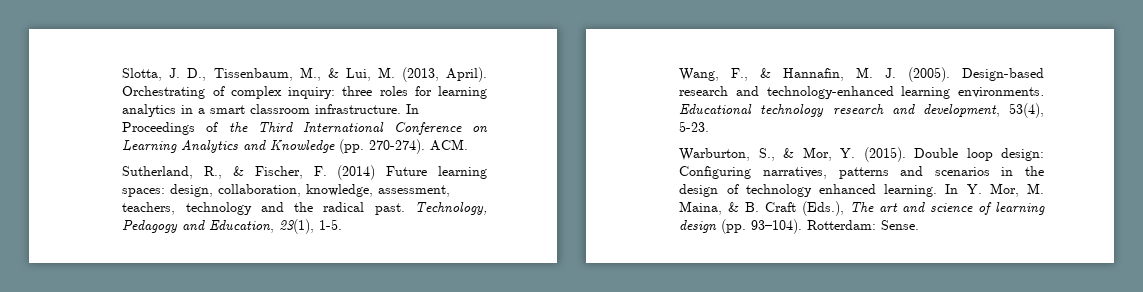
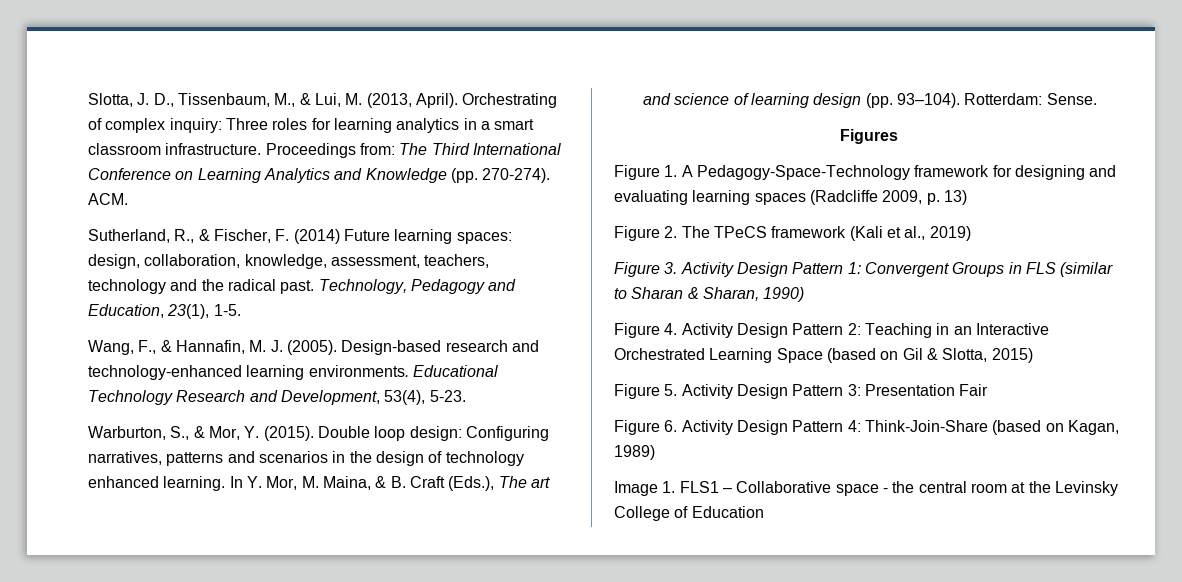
- Orchestrating of complex inquiry: three roles for learning analytics in a smart classroom infrastructure.
+ Orchestrating of complex inquiry: Three roles for learning analytics in a smart classroom infrastructure.
- In Proceedings of the Third International Conference on Learning Analytics and Knowledge (pp. 270-274).
+ Proceedings from: The Third International Conference on Learning Analytics and Knowledge (pp. 270-274).
- Educational technology research and development, 53(4), 5-23.
+ Educational Technology Research and Development, 53(4), 5-23.
+ Figures
+ Figure 1. A Pedagogy-Space-Technology framework for designing and evaluating learning spaces (Radcliffe 2009, p. 13)
+ Figure 2. The TPeCS framework (Kali et al., 2019)
+ Figure 3. Activity Design Pattern 1: Convergent Groups in FLS (similar to Sharan & Sharan, 1990)
+ Figure 4. Activity Design Pattern 2: Teaching in an Interactive Orchestrated Learning Space (based on Gil & Slotta, 2015)
+ Figure 5. Activity Design Pattern 3: Presentation Fair
+ Figure 6. Activity Design Pattern 4: Think-Join-Share (based on Kagan, 1989)
+ Image 1. FLS1 – Collaborative space - the central room at the Levinsky College of Education

